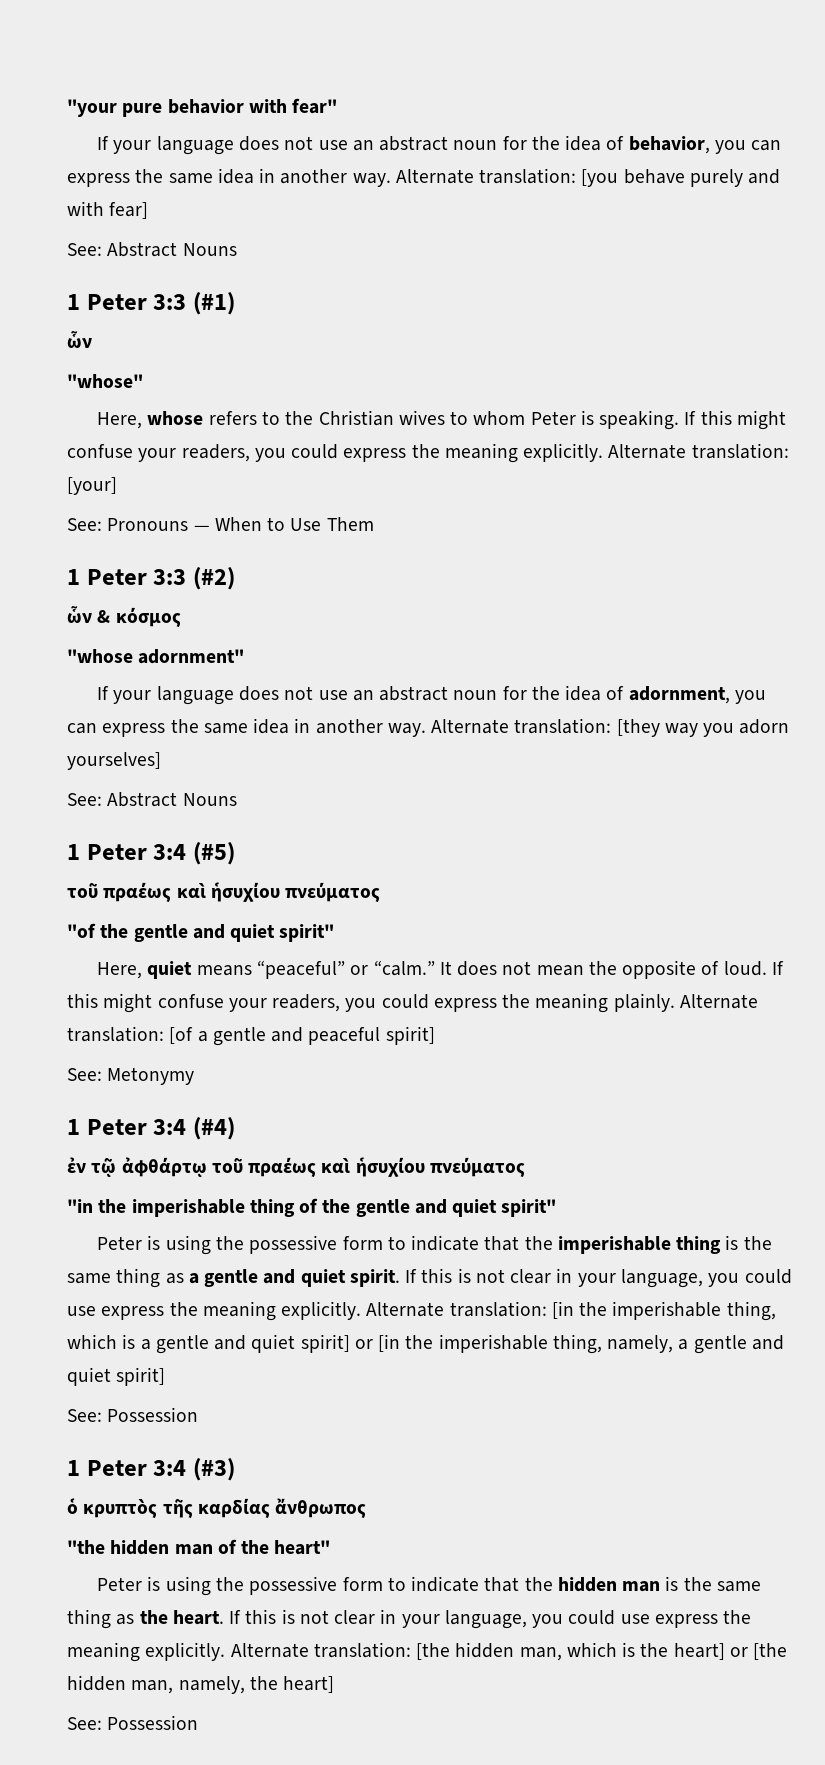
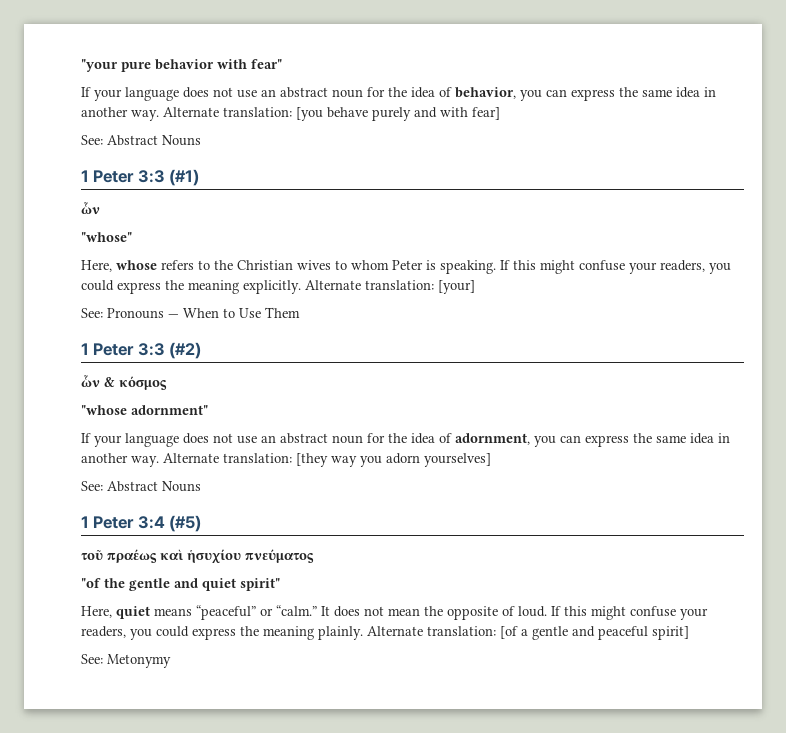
- 1 Peter 3:4 (#4)
- ἐν τῷ ἀφθάρτῳ τοῦ πραέως καὶ ἡσυχίου πνεύματος
- "in the imperishable thing of the gentle and quiet spirit"
- Peter is using the possessive form to indicate that the imperishable thing is the same thing as a gentle and quiet spirit. If this is not clear in your language, you could use express the meaning explicitly. Alternate translation: [in the imperishable thing, which is a gentle and quiet spirit] or [in the imperishable thing, namely, a gentle and quiet spirit]
- See: Possession
- 1 Peter 3:4 (#3)
- ὁ κρυπτὸς τῆς καρδίας ἄνθρωπος
- "the hidden man of the heart"
- Peter is using the possessive form to indicate that the hidden man is the same thing as the heart. If this is not clear in your language, you could use express the meaning explicitly. Alternate translation: [the hidden man, which is the heart] or [the hidden man, namely, the heart]
- See: Possession

